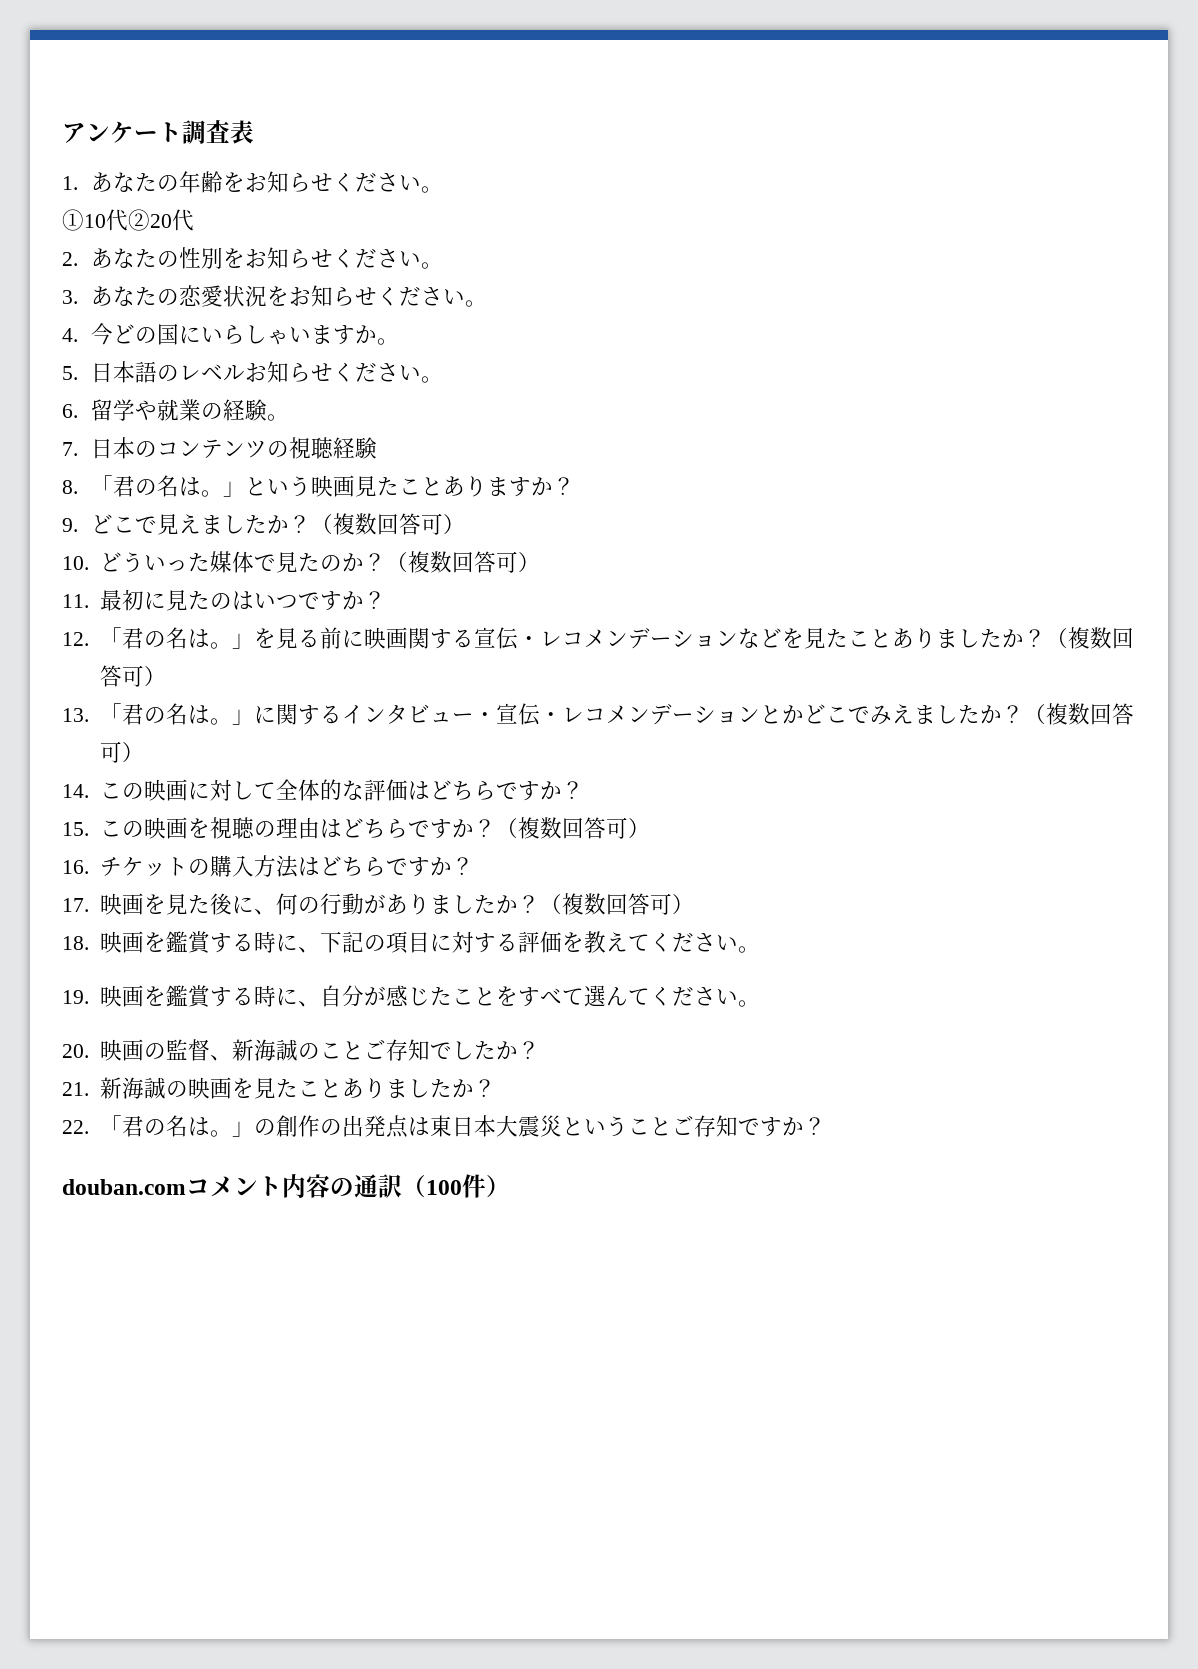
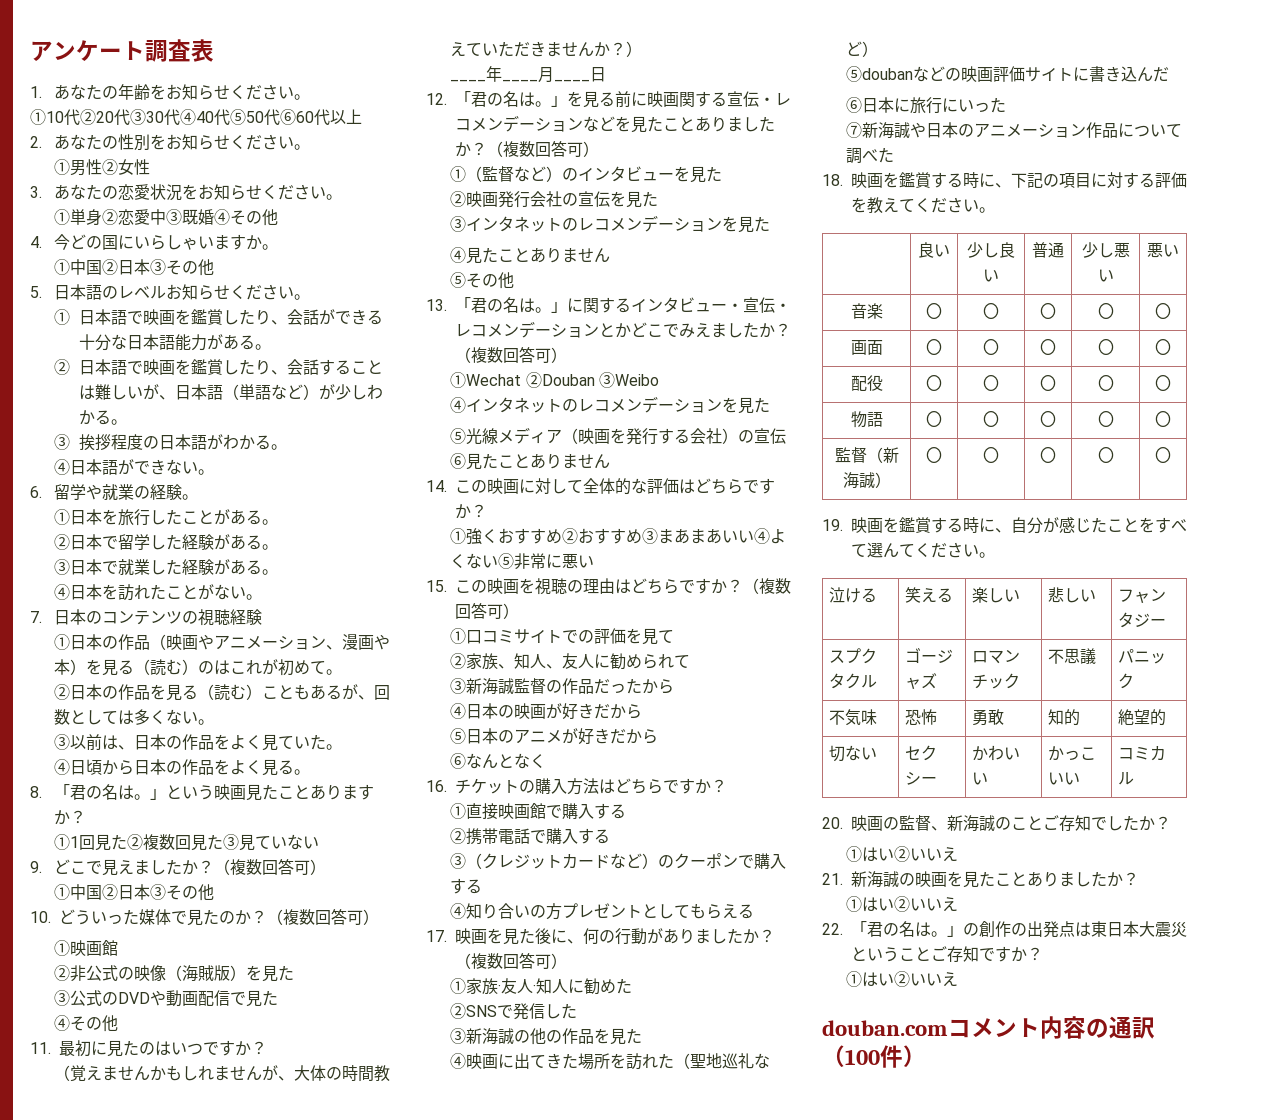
- ①10代②20代
+ ①10代②20代③30代④40代⑤50代⑥60代以上
+ ①男性②女性
+ ①単身②恋愛中③既婚④その他
  4.今どの国にいらしゃいますか。
+ ①中国②日本③その他
+ ①日本語で映画を鑑賞したり、会話ができる十分な日本語能力がある。
+ ②日本語で映画を鑑賞したり、会話することは難しいが、日本語（単語など）が少しわかる。
+ ③挨拶程度の日本語がわかる。
+ ④日本語ができない。
+ ①日本を旅行したことがある。
+ ②日本で留学した経験がある。
+ ③日本で就業した経験がある。
+ ④日本を訪れたことがない。
+ ①日本の作品（映画やアニメーション、漫画や本）を見る（読む）のはこれが初めて。
+ ②日本の作品を見る（読む）こともあるが、回数としては多くない。
+ ③以前は、日本の作品をよく見ていた。
+ ④日頃から日本の作品をよく見る。
+ ①1回見た②複数回見た③見ていない
  9.どこで見えましたか？（複数回答可）
+ ①中国②日本③その他
+ ①映画館
+ ②非公式の映像（海賊版）を見た
+ ③公式のDVDや動画配信で見た
+ ④その他
+ （覚えませんかもしれませんが、大体の時間教えていただきませんか？）
+ ____年____月____日
+ ①（監督など）のインタビューを見た
+ ②映画発行会社の宣伝を見た
+ ③インタネットのレコメンデーションを見た
+ ④見たことありません
+ ⑤その他
+ ①Wechat ②Douban ③Weibo
+ ④インタネットのレコメンデーションを見た
+ ⑤光線メディア（映画を発行する会社）の宣伝⑥見たことありません
+ ①強くおすすめ②おすすめ③まあまあいい④よくない⑤非常に悪い
+ ①口コミサイトでの評価を見て
+ ②家族、知人、友人に勧められて
+ ③新海誠監督の作品だったから
+ ④日本の映画が好きだから
+ ⑤日本のアニメが好きだから
+ ⑥なんとなく
+ ①直接映画館で購入する
+ ②携帯電話で購入する
+ ③（クレジットカードなど）のクーポンで購入する
+ ④知り合いの方プレゼントとしてもらえる
+ ①家族·友人·知人に勧めた
+ ②SNSで発信した
+ ③新海誠の他の作品を見た
+ ④映画に出てきた場所を訪れた（聖地巡礼など）
+ ⑤doubanなどの映画評価サイトに書き込んだ
+ ⑥日本に旅行にいった
+ ⑦新海誠や日本のアニメーション作品について調べた
+ | 良い | 少し良い | 普通 | 少し悪い | 悪い
+ 音楽 | 〇 | 〇 | 〇 | 〇 | 〇
+ 画面 | 〇 | 〇 | 〇 | 〇 | 〇
+ 配役 | 〇 | 〇 | 〇 | 〇 | 〇
+ 物語 | 〇 | 〇 | 〇 | 〇 | 〇
+ 監督（新海誠） | 〇 | 〇 | 〇 | 〇 | 〇
+ 泣ける | 笑える | 楽しい | 悲しい | フャンタジー
+ スプクタクル | ゴージャズ | ロマンチック | 不思議 | パニック
+ 不気味 | 恐怖 | 勇敢 | 知的 | 絶望的
+ 切ない | セクシー | かわいい | かっこいい | コミカル
  20.映画の監督、新海誠のことご存知でしたか？
+ ①はい②いいえ
  21.新海誠の映画を見たことありましたか？
+ ①はい②いいえ
  22.「君の名は。」の創作の出発点は東日本大震災ということご存知ですか？
+ ①はい②いいえ

